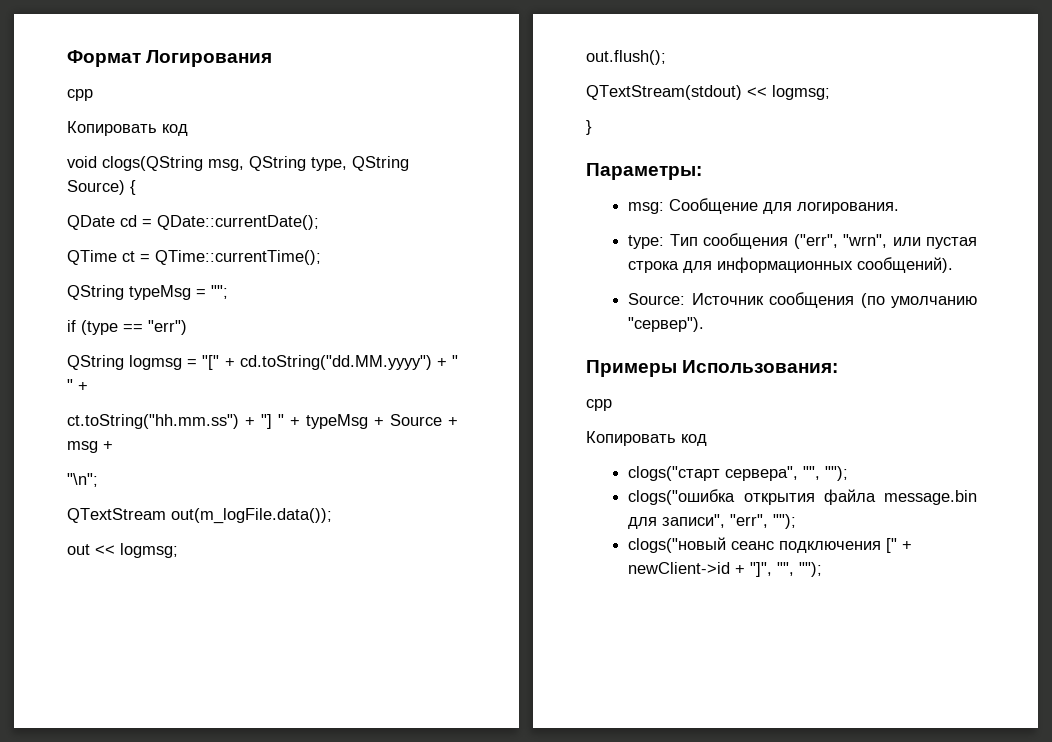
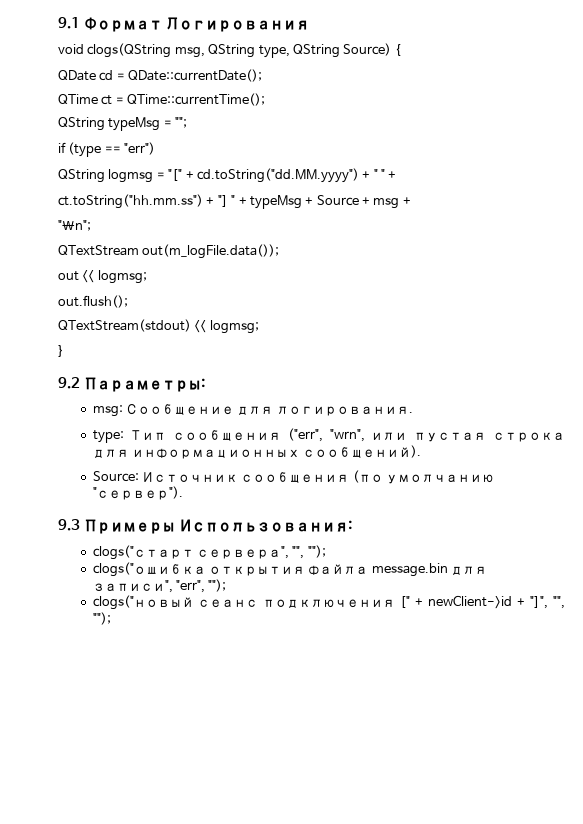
- Формат Логирования
- cpp
- Копировать код
+ 9.1 Формат Логирования
- Параметры:
+ 9.2 Параметры:
- Примеры Использования:
- cpp
- Копировать код
+ 9.3 Примеры Использования:

